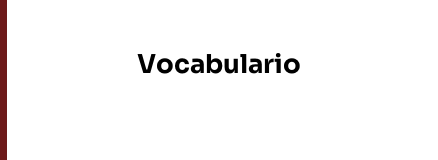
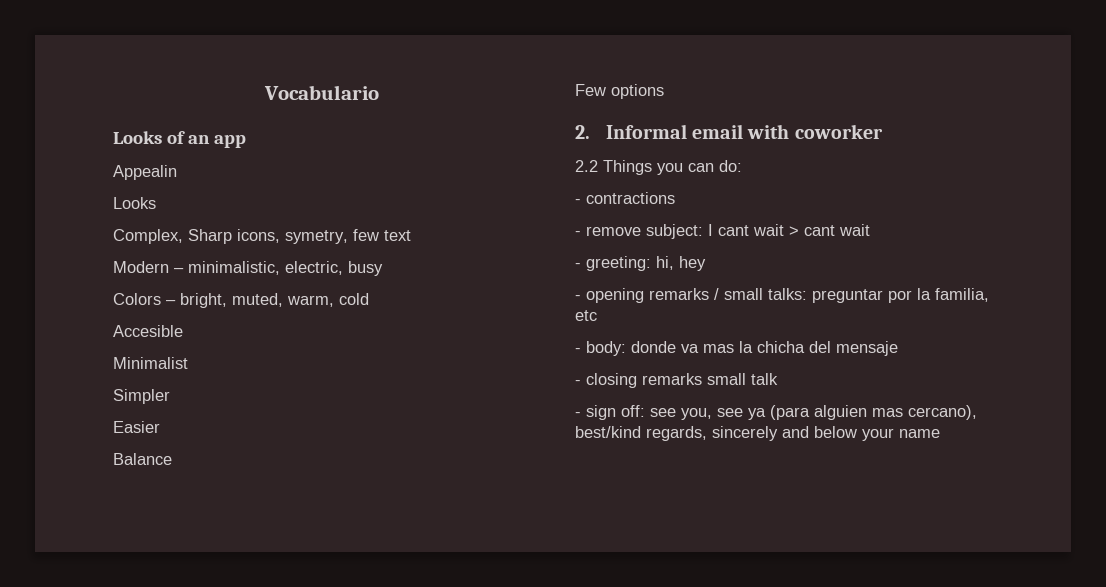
+ Looks of an app
+ Appealin
+ Looks
+ Complex, Sharp icons, symetry, few text
+ Modern – minimalistic, electric, busy
+ Colors – bright, muted, warm, cold
+ Accesible
+ Minimalist
+ Simpler
+ Easier
+ Balance
+ Few options
+ 2. Informal email with coworker
+ 2.2 Things you can do:
+ - contractions
+ - remove subject: I cant wait > cant wait
+ - greeting: hi, hey
+ - opening remarks / small talks: preguntar por la familia, etc
+ - body: donde va mas la chicha del mensaje
+ - closing remarks small talk
+ - sign off: see you, see ya (para alguien mas cercano), best/kind regards, sincerely and below your name

